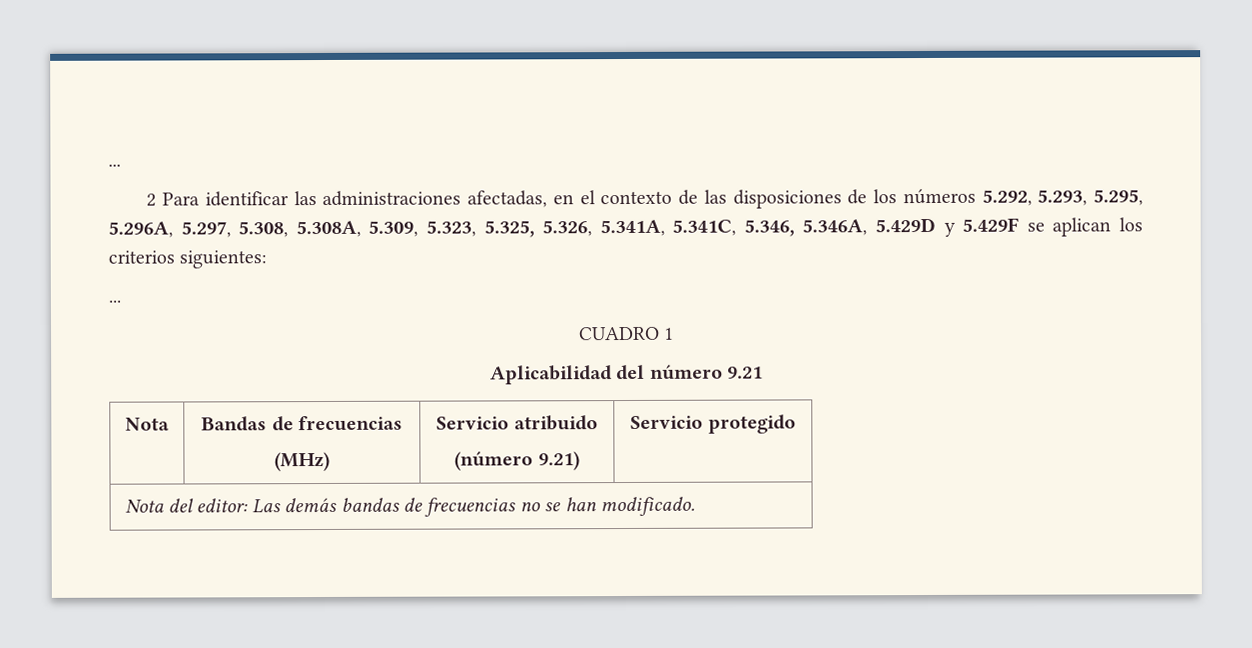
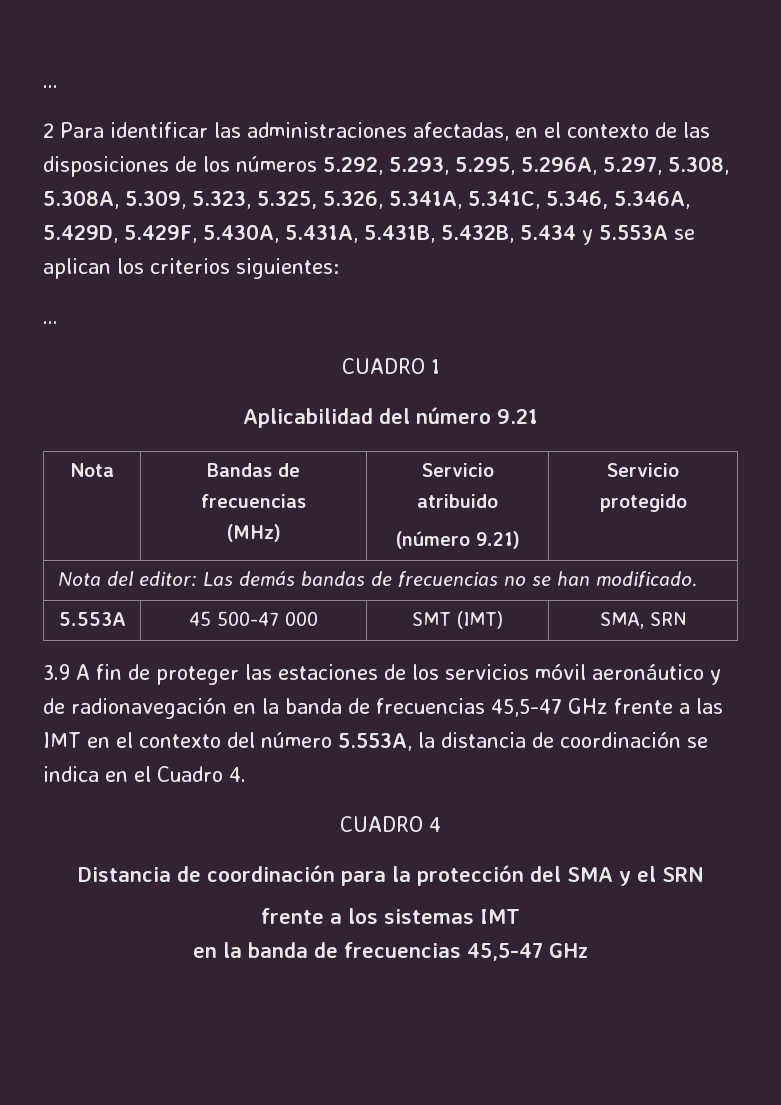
- 2 Para identificar las administraciones afectadas, en el contexto de las disposiciones de los números 5.292, 5.293, 5.295, 5.296A, 5.297, 5.308, 5.308A, 5.309, 5.323, 5.325, 5.326, 5.341A, 5.341C, 5.346, 5.346A, 5.429D y 5.429F se aplican los criterios siguientes:
+ 2 Para identificar las administraciones afectadas, en el contexto de las disposiciones de los números 5.292, 5.293, 5.295, 5.296A, 5.297, 5.308, 5.308A, 5.309, 5.323, 5.325, 5.326, 5.341A, 5.341C, 5.346, 5.346A, 5.429D, 5.429F, 5.430A, 5.431A, 5.431B, 5.432B, 5.434 y 5.553A se aplican los criterios siguientes:
+ 5.553A | 45 500-47 000 | SMT (IMT) | SMA, SRN
+ 3.9 A fin de proteger las estaciones de los servicios móvil aeronáutico y de radionavegación en la banda de frecuencias 45,5-47 GHz frente a las IMT en el contexto del número 5.553A, la distancia de coordinación se indica en el Cuadro 4.
+ CUADRO 4
+ Distancia de coordinación para la protección del SMA y el SRN
+ frente a los sistemas IMT
+ en la banda de frecuencias 45,5-47 GHz

